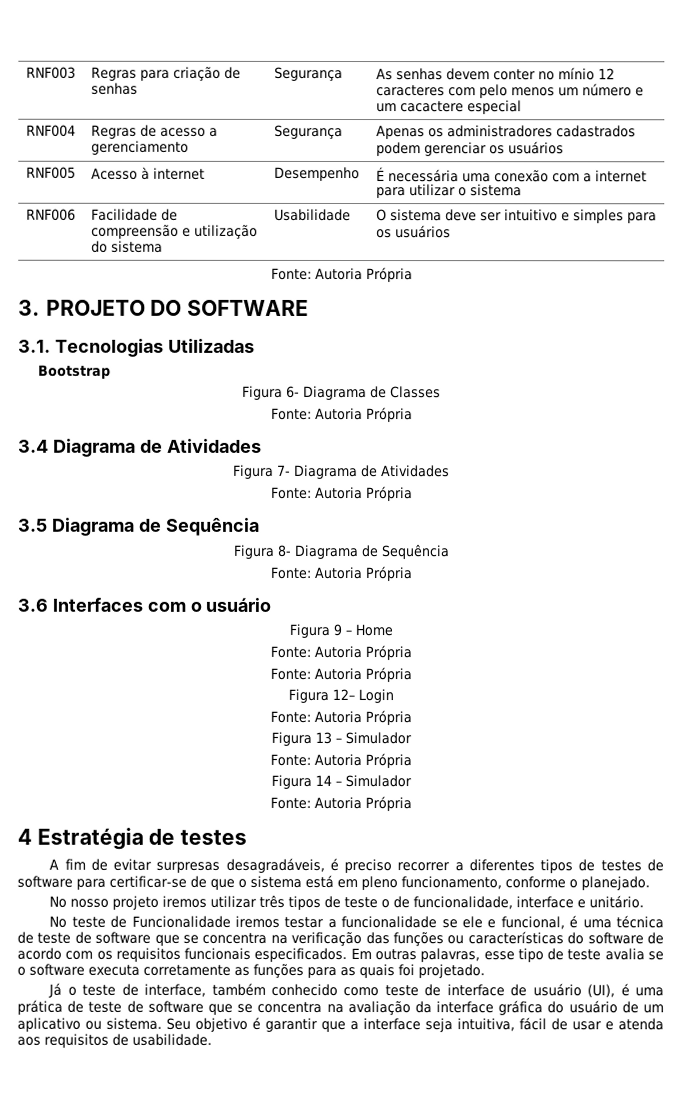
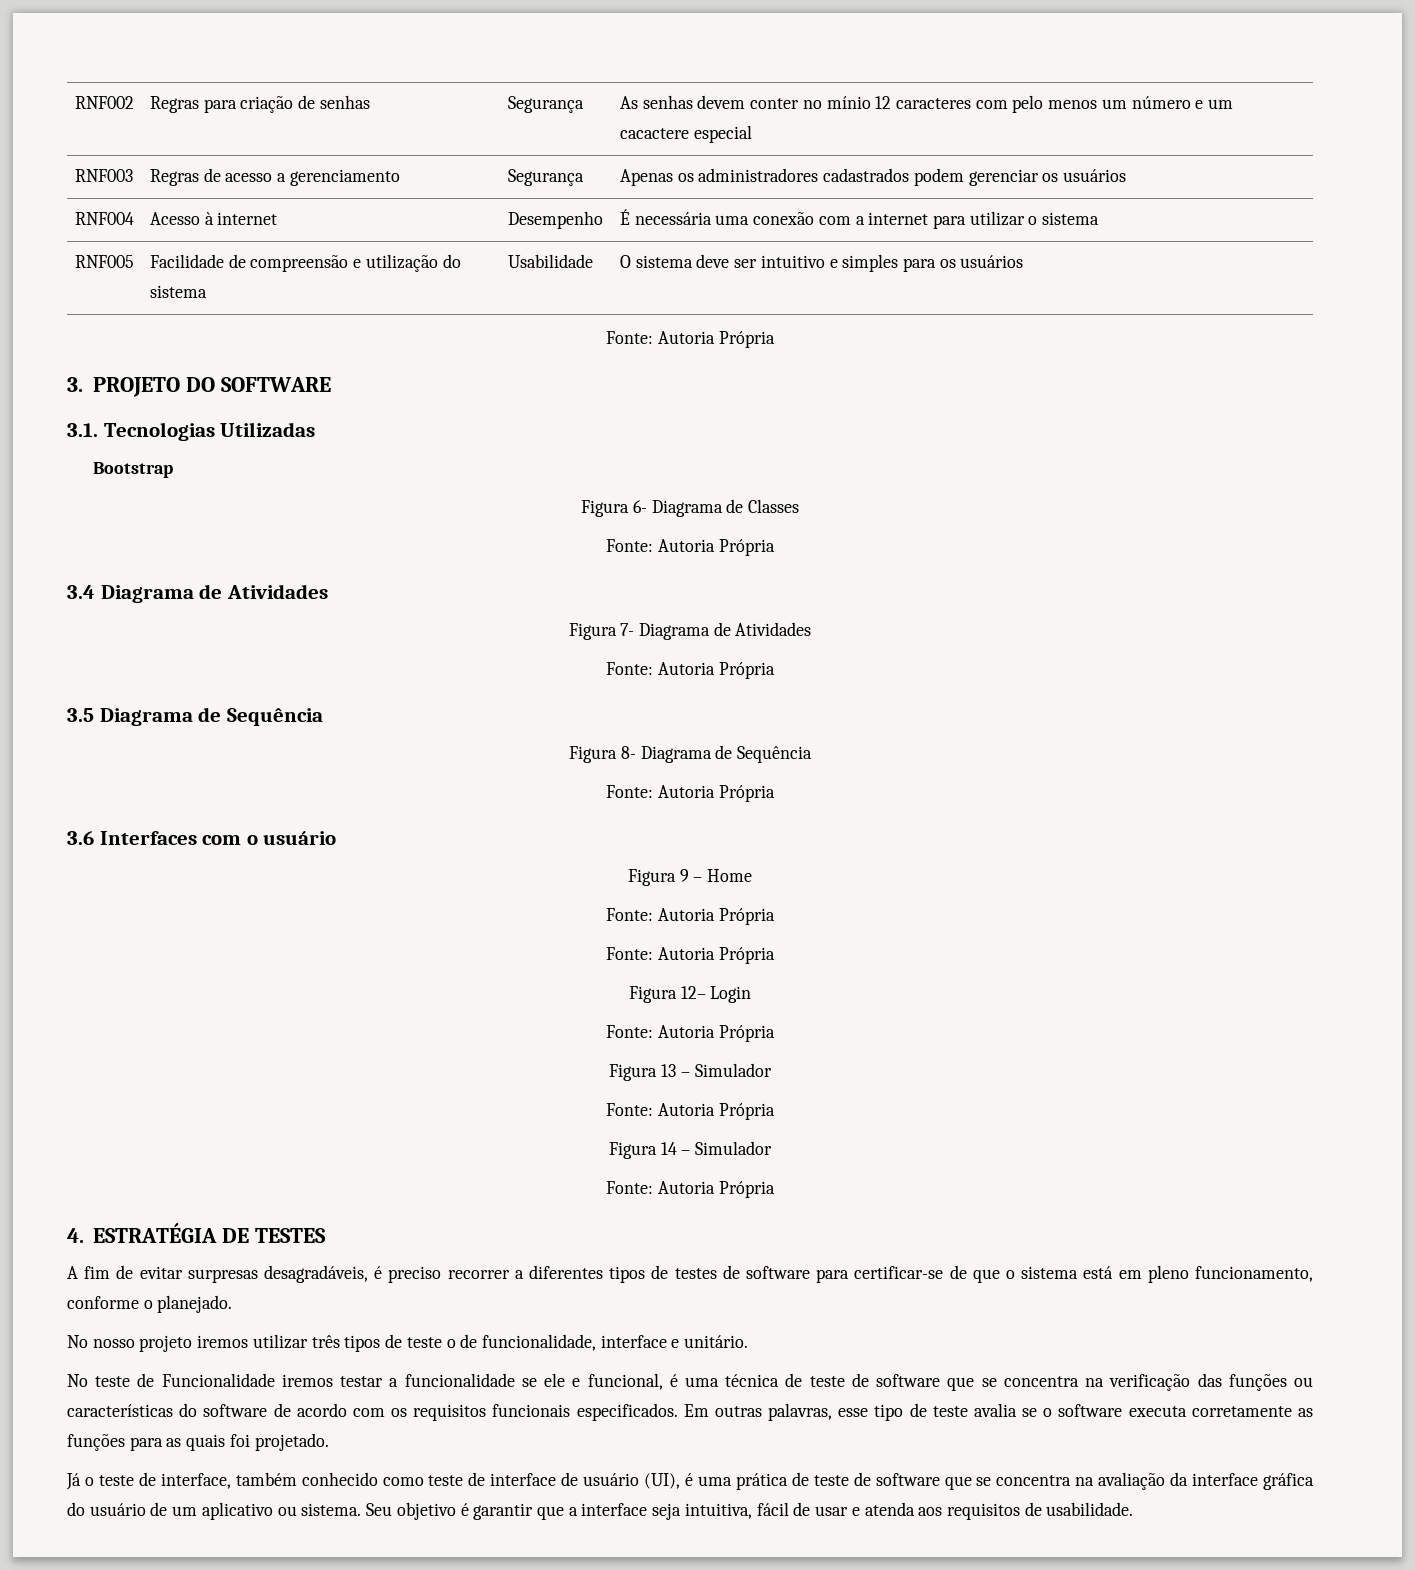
- RNF003 | Regras para criação de senhas | Segurança | As senhas devem conter no mínio 12 caracteres com pelo menos um número e um cacactere especial
+ RNF002 | Regras para criação de senhas | Segurança | As senhas devem conter no mínio 12 caracteres com pelo menos um número e um cacactere especial
- RNF004 | Regras de acesso a gerenciamento | Segurança | Apenas os administradores cadastrados podem gerenciar os usuários
+ RNF003 | Regras de acesso a gerenciamento | Segurança | Apenas os administradores cadastrados podem gerenciar os usuários
- RNF005 | Acesso à internet | Desempenho | É necessária uma conexão com a internet para utilizar o sistema
+ RNF004 | Acesso à internet | Desempenho | É necessária uma conexão com a internet para utilizar o sistema
- RNF006 | Facilidade de compreensão e utilização do sistema | Usabilidade | O sistema deve ser intuitivo e simples para os usuários
+ RNF005 | Facilidade de compreensão e utilização do sistema | Usabilidade | O sistema deve ser intuitivo e simples para os usuários
- 4 Estratégia de testes
+ 4. ESTRATÉGIA DE TESTES

